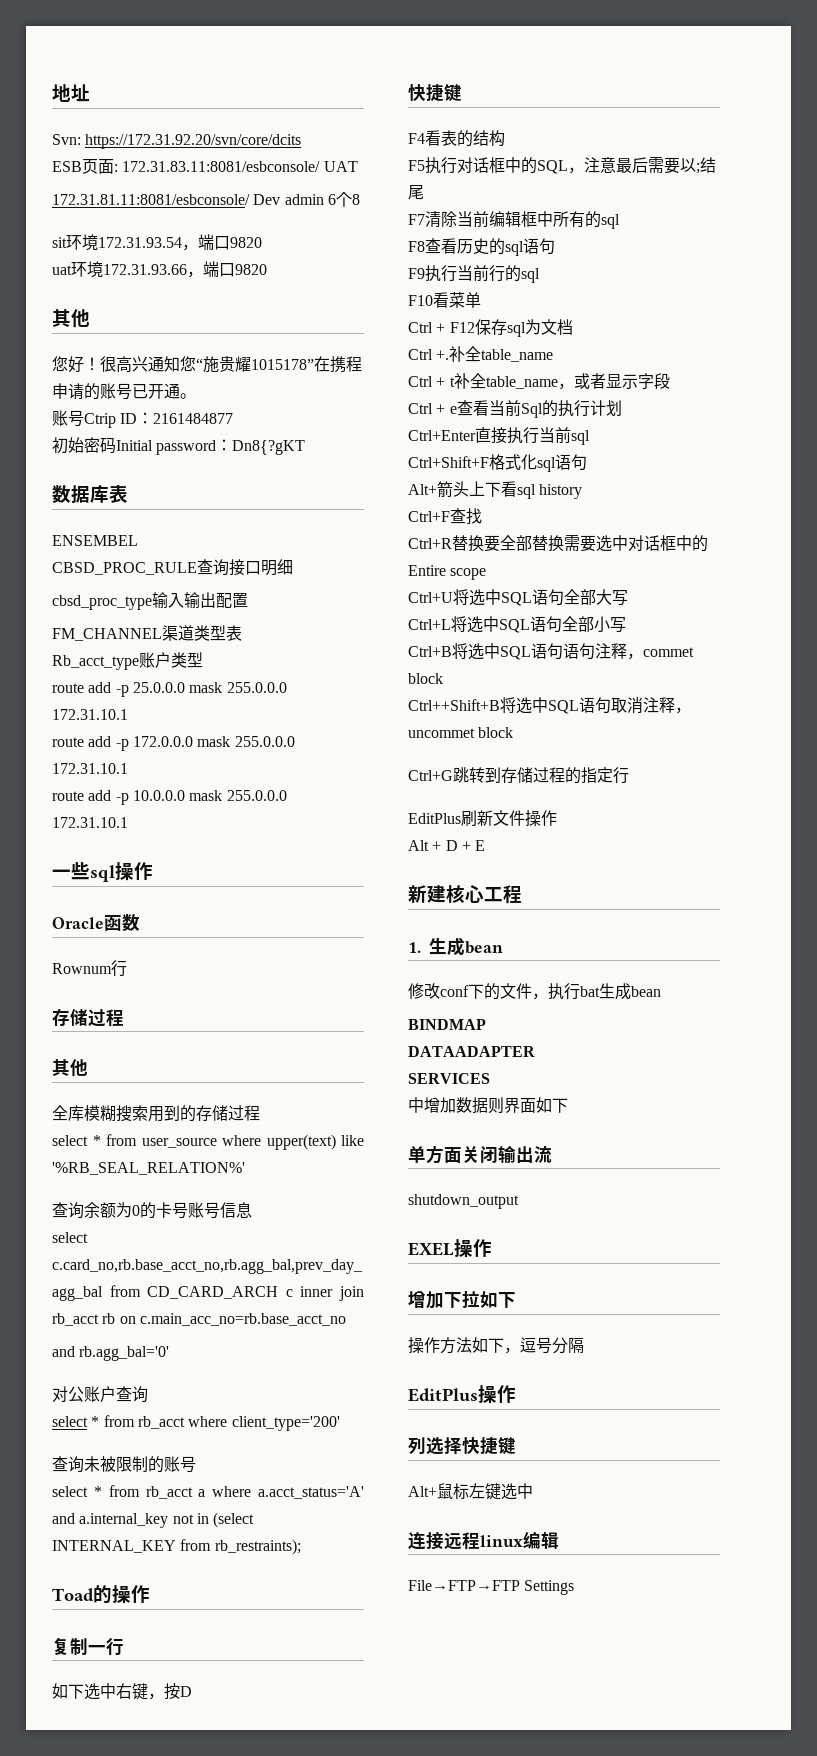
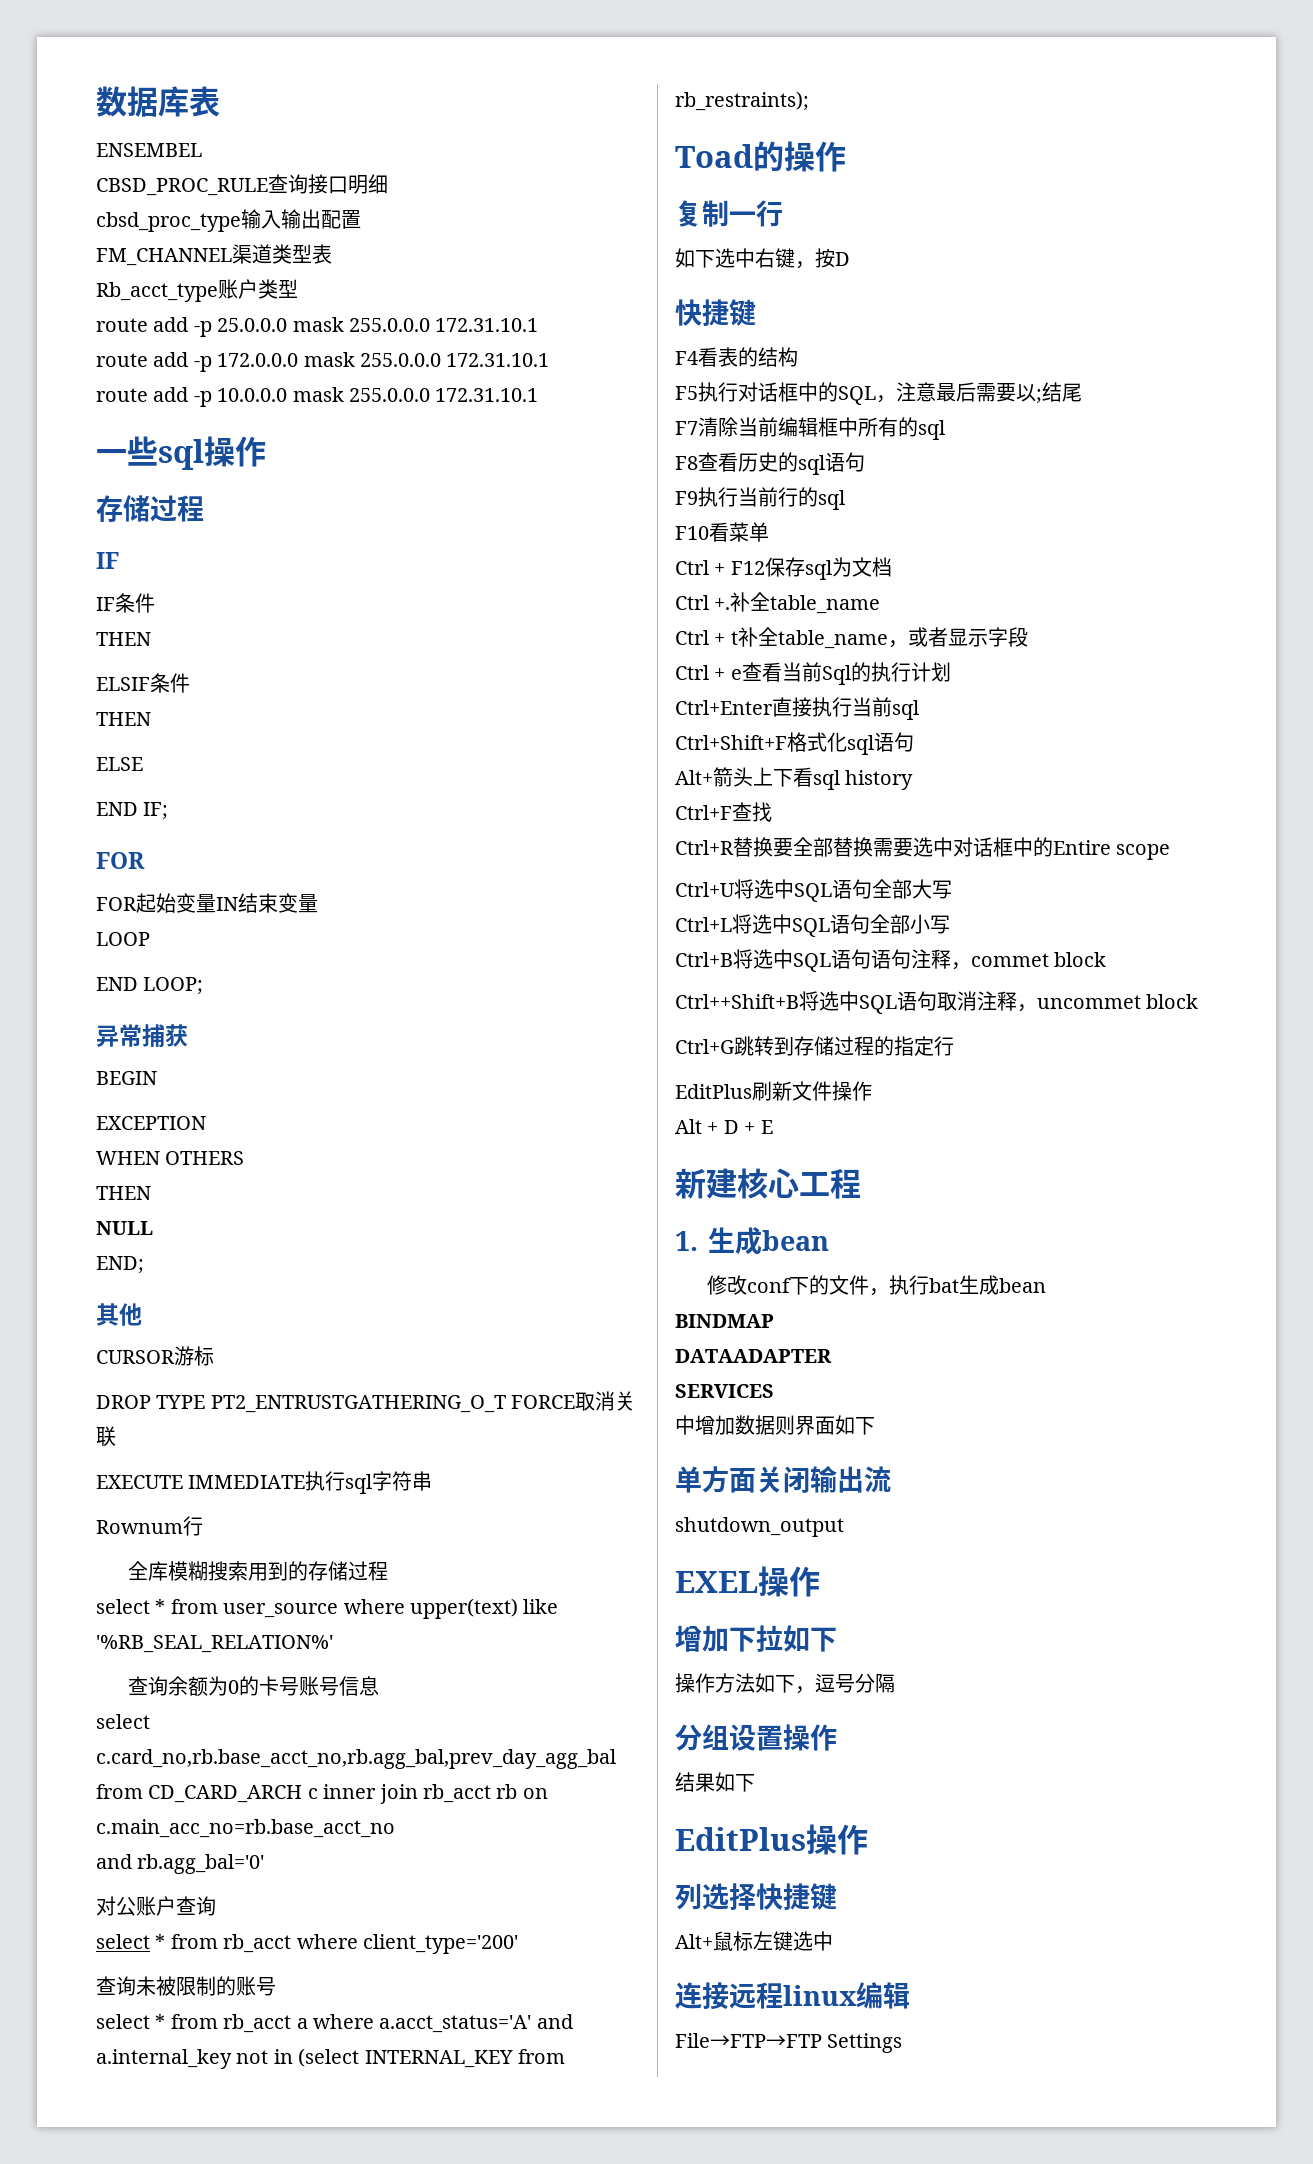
- 地址
- Svn: https://172.31.92.20/svn/core/dcits
- ESB页面: 172.31.83.11:8081/esbconsole/ UAT
- 172.31.81.11:8081/esbconsole/ Dev admin 6个8
- sit环境172.31.93.54，端口9820
- uat环境172.31.93.66，端口9820
- 其他
- 您好！很高兴通知您“施贵耀1015178”在携程申请的账号已开通。
- 账号Ctrip ID：2161484877
- 初始密码Initial password：Dn8{?gKT
  一些sql操作
- Oracle函数
+ 存储过程
+ IF
+ IF条件
+ THEN
+ ELSIF条件
+ THEN
+ ELSE
+ END IF;
+ FOR
+ FOR起始变量IN结束变量
+ LOOP
+ END LOOP;
+ 异常捕获
+ BEGIN
+ EXCEPTION
+ WHEN OTHERS
+ THEN
+ NULL
+ END;
+ 其他
+ CURSOR游标
+ DROP TYPE PT2_ENTRUSTGATHERING_O_T FORCE取消关联
+ EXECUTE IMMEDIATE执行sql字符串
  Rownum行
- 存储过程
- 其他
+ 分组设置操作
+ 结果如下

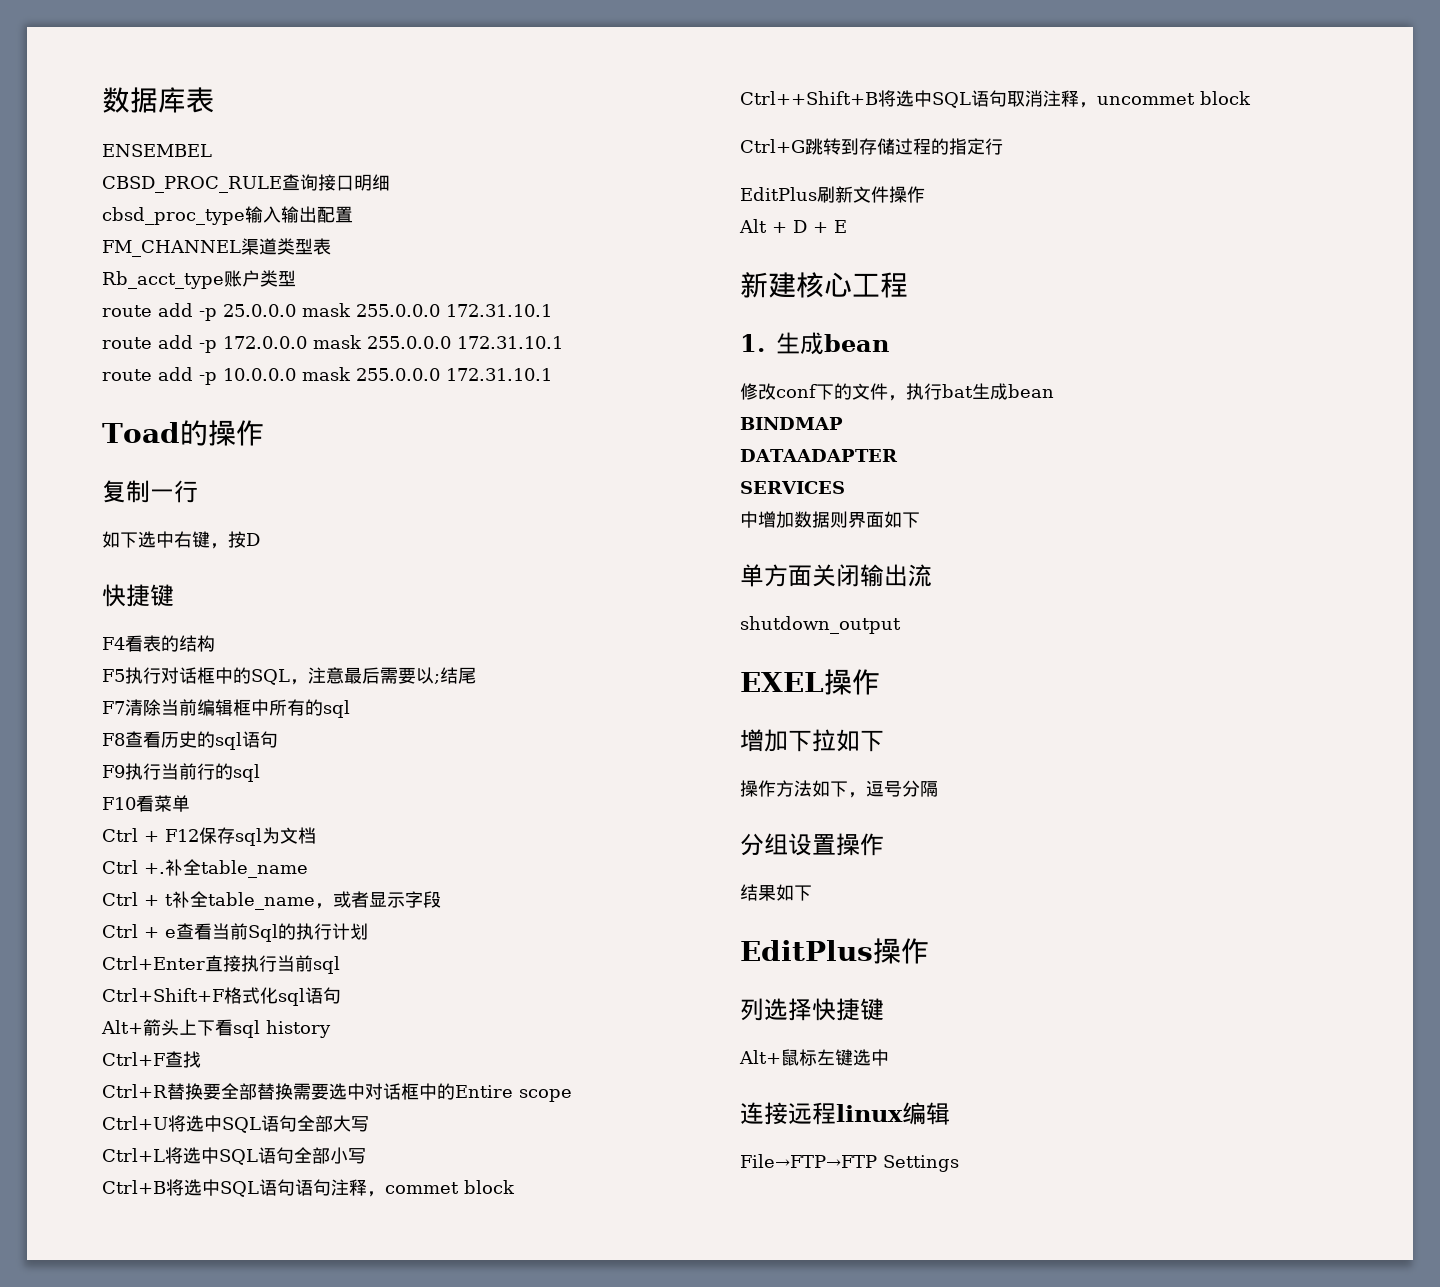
- 一些sql操作
- 存储过程
- IF
- IF条件
- THEN
- ELSIF条件
- THEN
- ELSE
- END IF;
- FOR
- FOR起始变量IN结束变量
- LOOP
- END LOOP;
- 异常捕获
- BEGIN
- EXCEPTION
- WHEN OTHERS
- THEN
- NULL
- END;
- 其他
- CURSOR游标
- DROP TYPE PT2_ENTRUSTGATHERING_O_T FORCE取消关联
- EXECUTE IMMEDIATE执行sql字符串
- Rownum行
- 全库模糊搜索用到的存储过程
- select * from user_source where upper(text) like '%RB_SEAL_RELATION%'
- 查询余额为0的卡号账号信息
- select c.card_no,rb.base_acct_no,rb.agg_bal,prev_day_agg_bal from CD_CARD_ARCH c inner join rb_acct rb on c.main_acc_no=rb.base_acct_no
- and rb.agg_bal='0'
- 对公账户查询
- select * from rb_acct where client_type='200'
- 查询未被限制的账号
- select * from rb_acct a where a.acct_status='A' and a.internal_key not in (select INTERNAL_KEY from rb_restraints);

